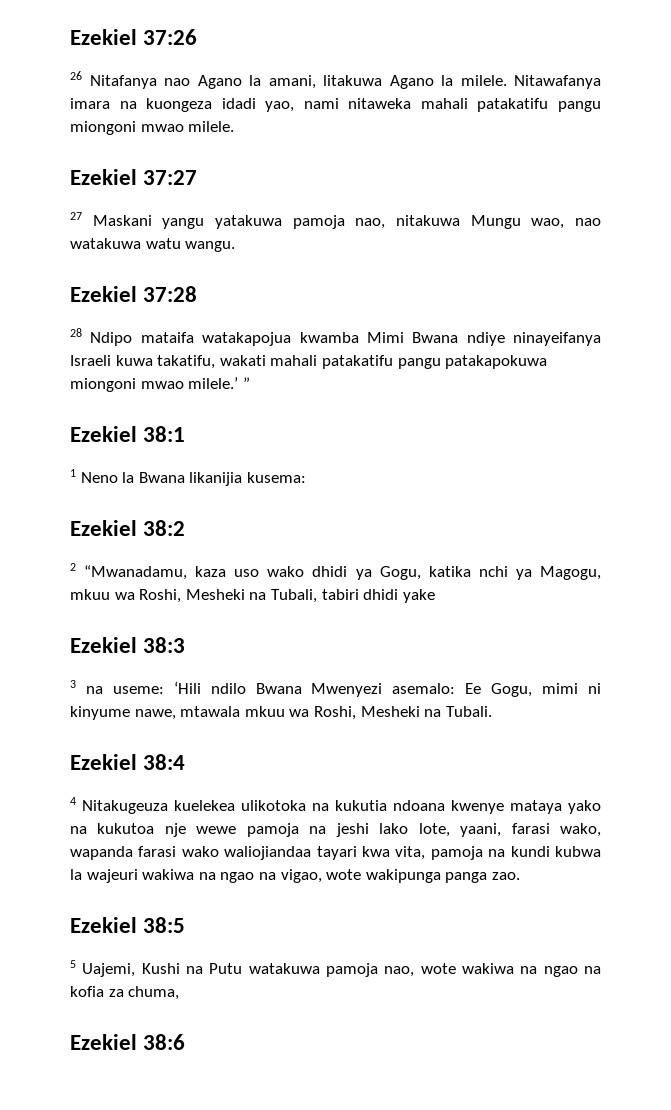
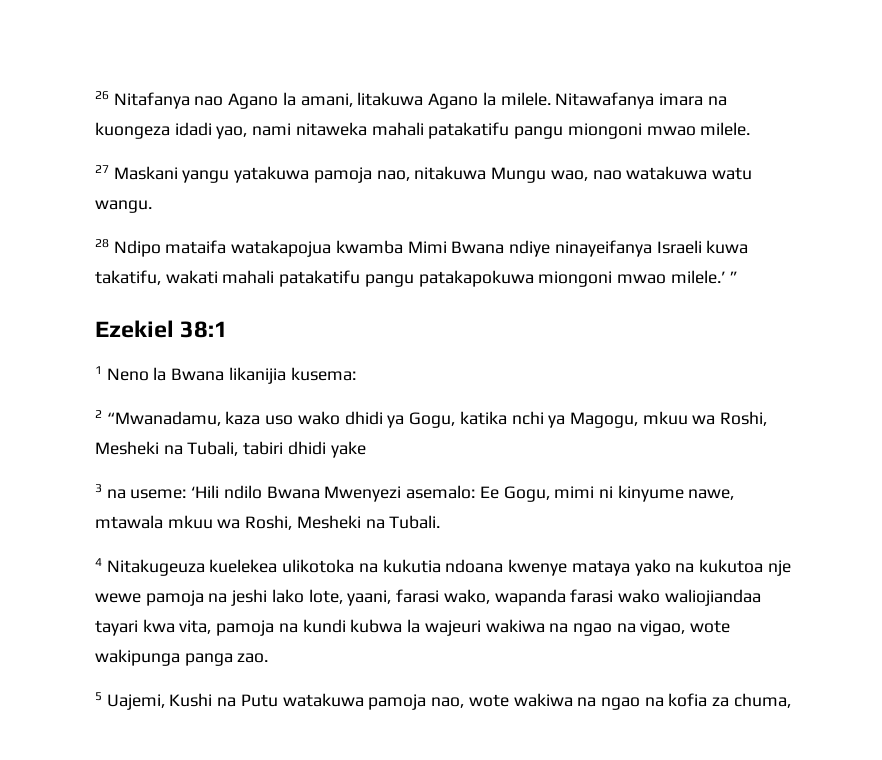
- Ezekiel 37:26
- Ezekiel 37:27
- Ezekiel 37:28
- Ezekiel 38:2
- Ezekiel 38:3
- Ezekiel 38:4
- Ezekiel 38:5
- Ezekiel 38:6

